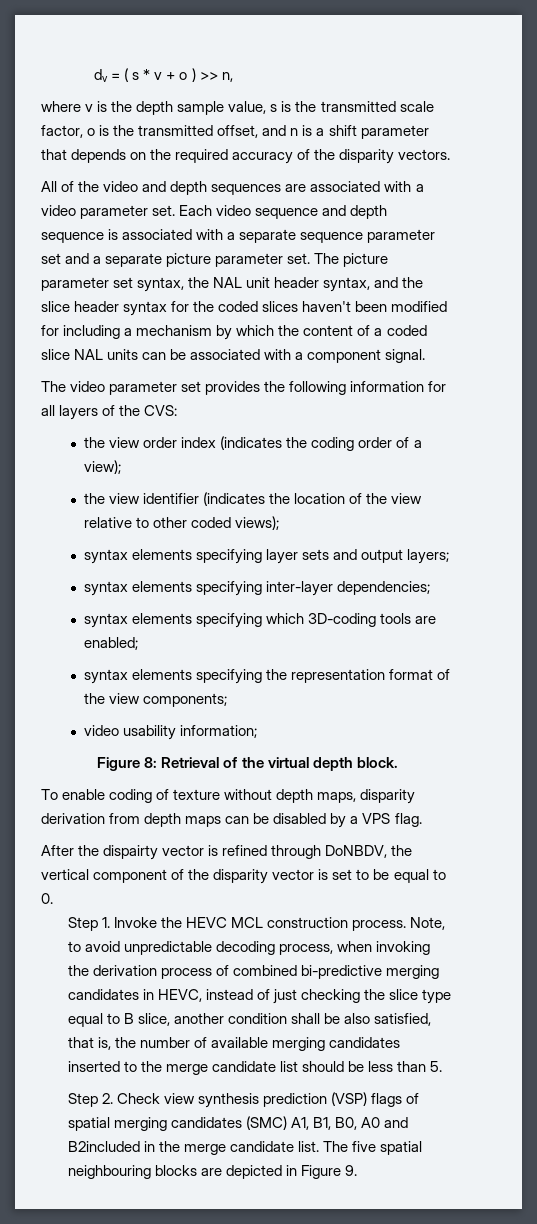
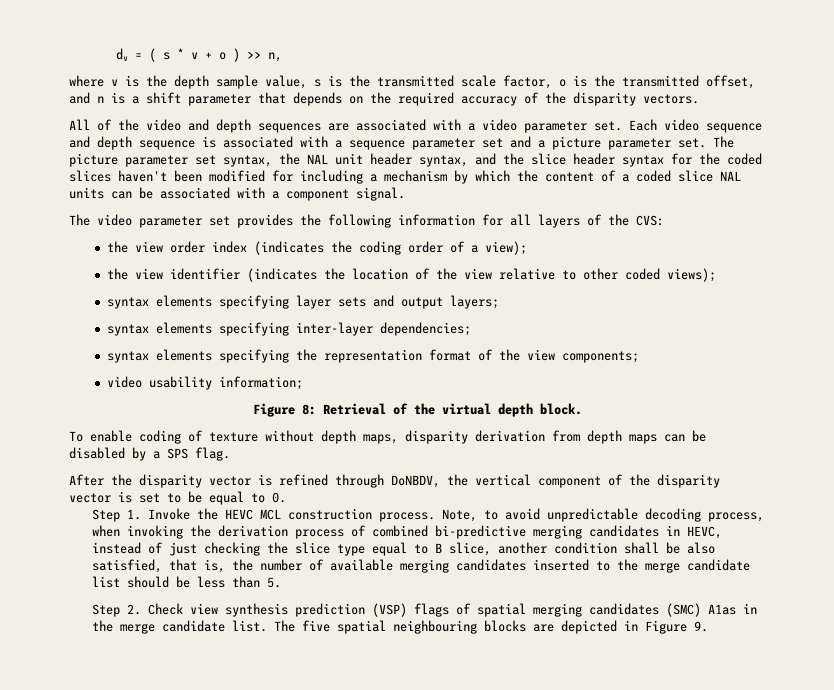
- Each video sequence and depth sequence is associated with a separate sequence parameter set and a separate picture parameter set.
+ Each video sequence and depth sequence is associated with a sequence parameter set and a picture parameter set.
- syntax elements specifying which 3D-coding tools are enabled;
- To enable coding of texture without depth maps, disparity derivation from depth maps can be disabled by a VPS flag.
+ To enable coding of texture without depth maps, disparity derivation from depth maps can be disabled by a SPS flag.
- After the dispairty vector is refined through DoNBDV, the vertical component of the disparity vector is set to be equal to 0.
+ After the disparity vector is refined through DoNBDV, the vertical component of the disparity vector is set to be equal to 0.
- Step 2. Check view synthesis prediction (VSP) flags of spatial merging candidates (SMC) A1, B1, B0, A0 and B2included in the merge candidate list.
+ Step 2. Check view synthesis prediction (VSP) flags of spatial merging candidates (SMC) A1as in the merge candidate list.

